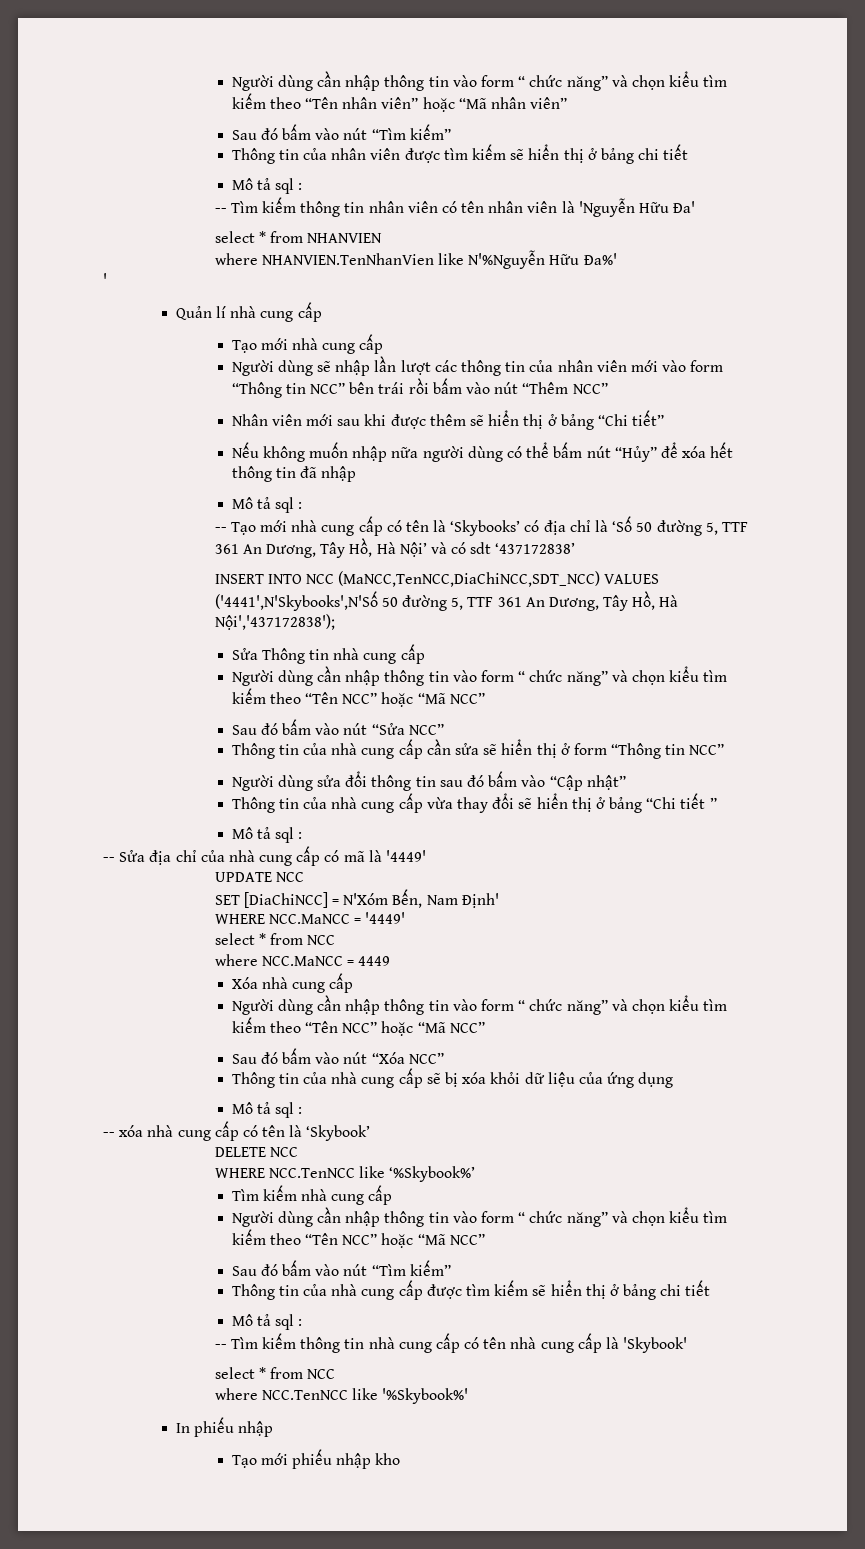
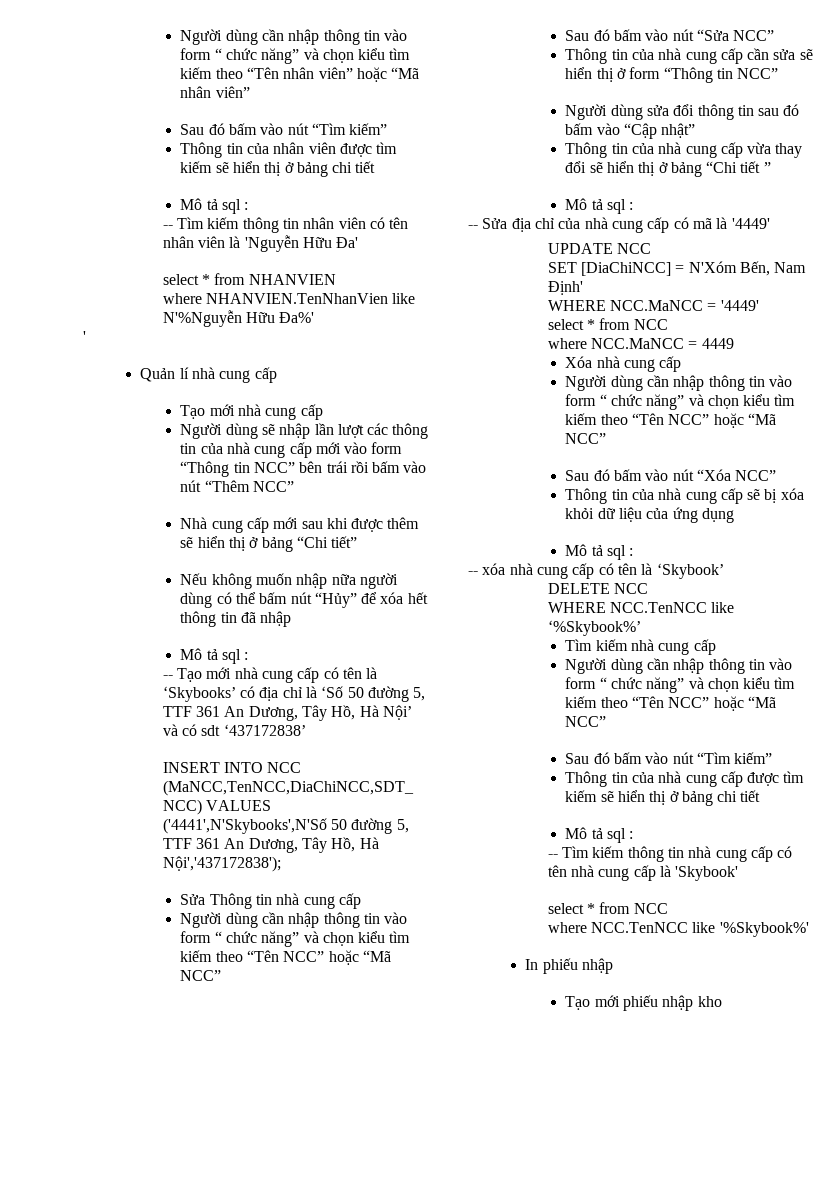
- Người dùng sẽ nhập lần lượt các thông tin của nhân viên mới vào form “Thông tin NCC” bên trái rồi bấm vào nút “Thêm NCC”
+ Người dùng sẽ nhập lần lượt các thông tin của nhà cung cấp mới vào form “Thông tin NCC” bên trái rồi bấm vào nút “Thêm NCC”
- Nhân viên mới sau khi được thêm sẽ hiển thị ở bảng “Chi tiết”
+ Nhà cung cấp mới sau khi được thêm sẽ hiển thị ở bảng “Chi tiết”

